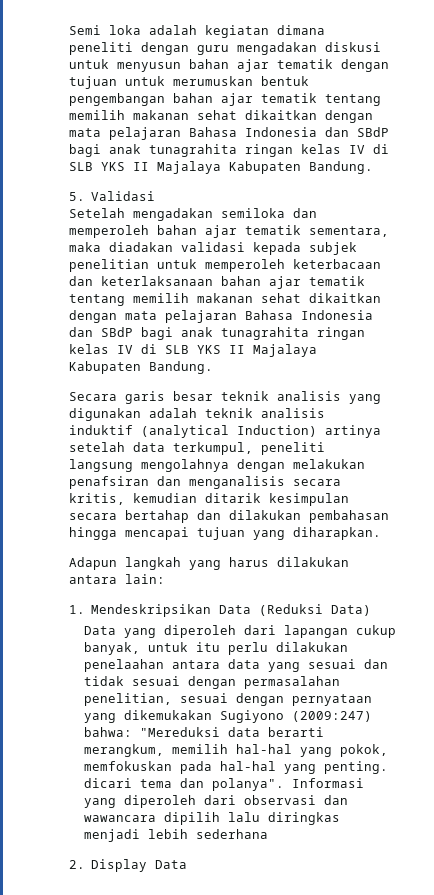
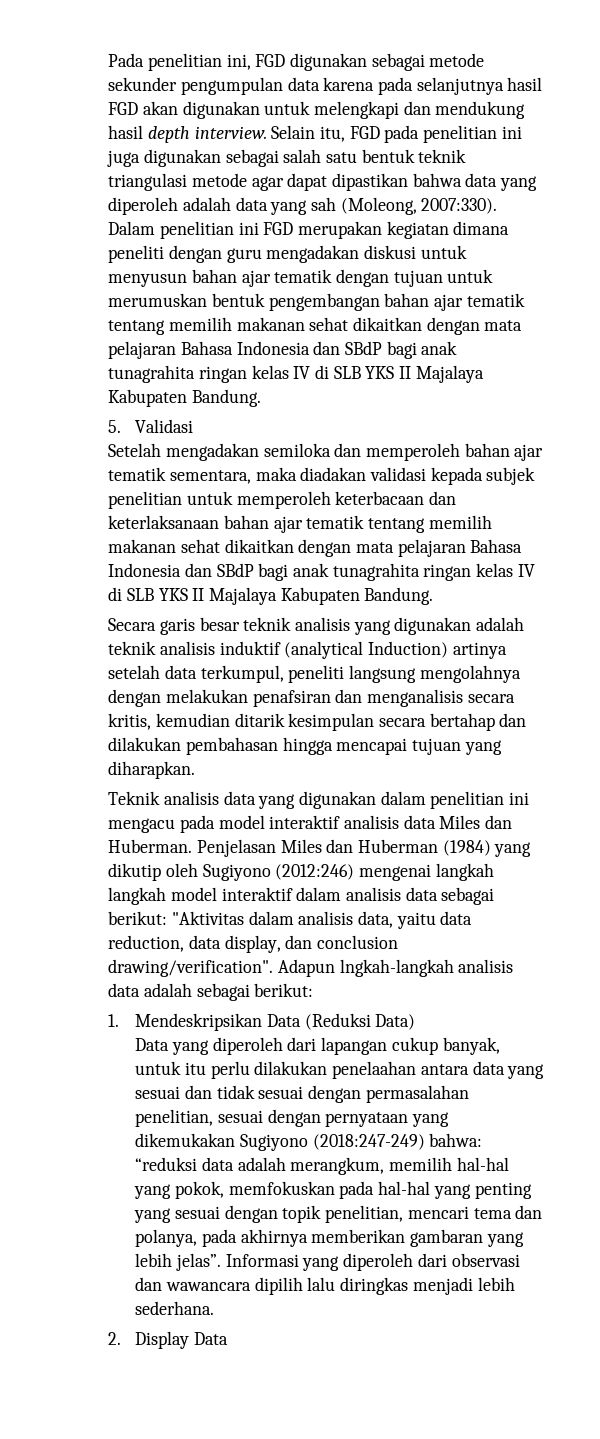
- Semi loka adalah kegiatan dimana peneliti dengan guru mengadakan diskusi untuk menyusun bahan ajar tematik dengan tujuan untuk merumuskan bentuk pengembangan bahan ajar tematik tentang memilih makanan sehat dikaitkan dengan mata pelajaran Bahasa Indonesia dan SBdP bagi anak tunagrahita ringan kelas IV di SLB YKS II Majalaya Kabupaten Bandung.
+ Pada penelitian ini, FGD digunakan sebagai metode sekunder pengumpulan data karena pada selanjutnya hasil FGD akan digunakan untuk melengkapi dan mendukung hasil depth interview. Selain itu, FGD pada penelitian ini juga digunakan sebagai salah satu bentuk teknik triangulasi metode agar dapat dipastikan bahwa data yang diperoleh adalah data yang sah (Moleong, 2007:330). Dalam penelitian ini FGD merupakan kegiatan dimana peneliti dengan guru mengadakan diskusi untuk menyusun bahan ajar tematik dengan tujuan untuk merumuskan bentuk pengembangan bahan ajar tematik tentang memilih makanan sehat dikaitkan dengan mata pelajaran Bahasa Indonesia dan SBdP bagi anak tunagrahita ringan kelas IV di SLB YKS II Majalaya Kabupaten Bandung.
- Adapun langkah yang harus dilakukan antara lain:
+ Teknik analisis data yang digunakan dalam penelitian ini mengacu pada model interaktif analisis data Miles dan Huberman. Penjelasan Miles dan Huberman (1984) yang dikutip oleh Sugiyono (2012:246) mengenai langkah langkah model interaktif dalam analisis data sebagai berikut: "Aktivitas dalam analisis data, yaitu data reduction, data display, dan conclusion drawing/verification". Adapun lngkah-langkah analisis data adalah sebagai berikut:
- Data yang diperoleh dari lapangan cukup banyak, untuk itu perlu dilakukan penelaahan antara data yang sesuai dan tidak sesuai dengan permasalahan penelitian, sesuai dengan pernyataan yang dikemukakan Sugiyono (2009:247) bahwa: "Mereduksi data berarti merangkum, memilih hal-hal yang pokok, memfokuskan pada hal-hal yang penting. dicari tema dan polanya".
+ Data yang diperoleh dari lapangan cukup banyak, untuk itu perlu dilakukan penelaahan antara data yang sesuai dan tidak sesuai dengan permasalahan penelitian, sesuai dengan pernyataan yang dikemukakan Sugiyono (2018:247-249) bahwa: “reduksi data adalah merangkum, memilih hal-hal yang pokok, memfokuskan pada hal-hal yang penting yang sesuai dengan topik penelitian, mencari tema dan polanya, pada akhirnya memberikan gambaran yang lebih jelas”.
- Informasi yang diperoleh dari observasi dan wawancara dipilih lalu diringkas menjadi lebih sederhana
+ Informasi yang diperoleh dari observasi dan wawancara dipilih lalu diringkas menjadi lebih sederhana.

